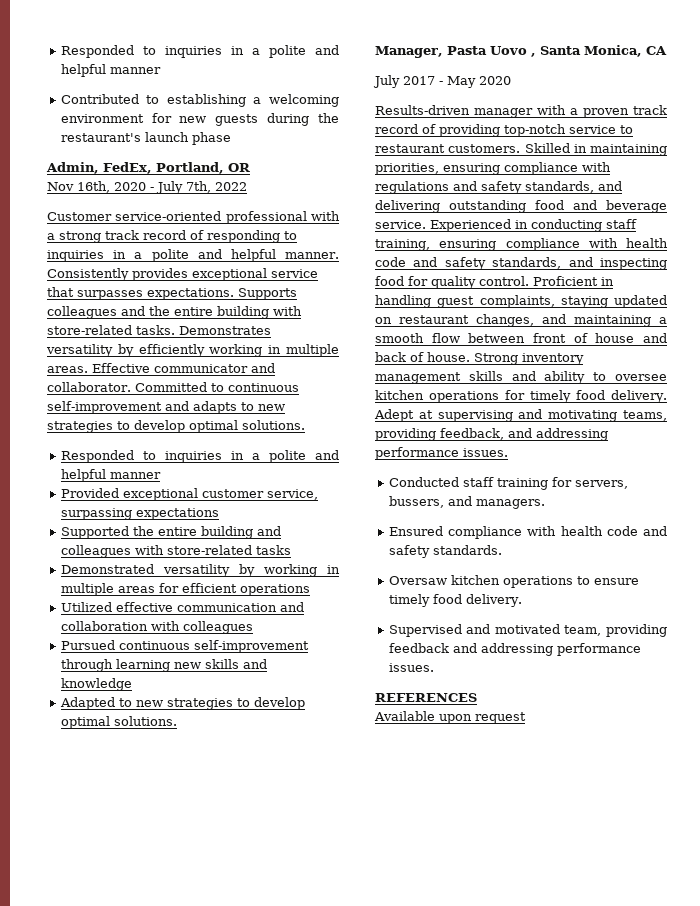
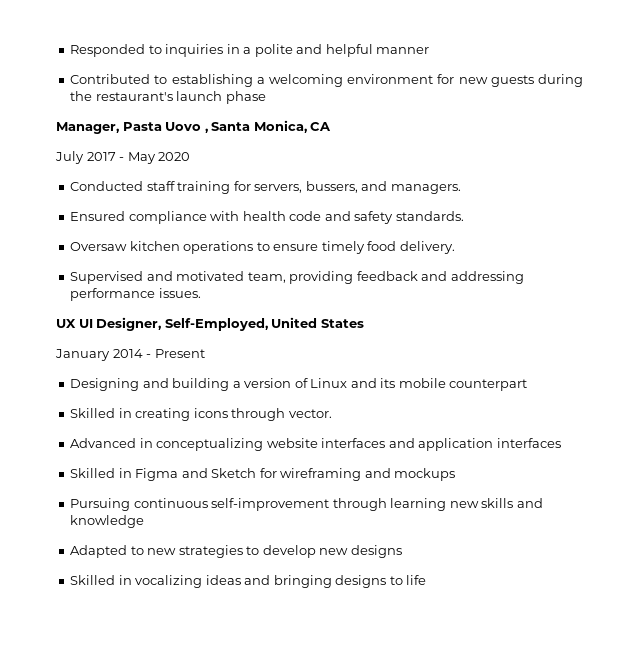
- Admin, FedEx, Portland, OR
- Nov 16th, 2020 - July 7th, 2022
- Customer service-oriented professional with a strong track record of responding to inquiries in a polite and helpful manner. Consistently provides exceptional service that surpasses expectations. Supports colleagues and the entire building with store-related tasks. Demonstrates versatility by efficiently working in multiple areas. Effective communicator and collaborator. Committed to continuous self-improvement and adapts to new strategies to develop optimal solutions.
- Responded to inquiries in a polite and helpful manner
- Provided exceptional customer service, surpassing expectations
- Supported the entire building and colleagues with store-related tasks
- Demonstrated versatility by working in multiple areas for efficient operations
- Utilized effective communication and collaboration with colleagues
- Pursued continuous self-improvement through learning new skills and knowledge
- Adapted to new strategies to develop optimal solutions.
- Results-driven manager with a proven track record of providing top-notch service to restaurant customers. Skilled in maintaining priorities, ensuring compliance with regulations and safety standards, and delivering outstanding food and beverage service. Experienced in conducting staff training, ensuring compliance with health code and safety standards, and inspecting food for quality control. Proficient in handling guest complaints, staying updated on restaurant changes, and maintaining a smooth flow between front of house and back of house. Strong inventory management skills and ability to oversee kitchen operations for timely food delivery. Adept at supervising and motivating teams, providing feedback, and addressing performance issues.
- REFERENCES
- Available upon request
+ UX UI Designer, Self-Employed, United States
+ January 2014 - Present
+ Designing and building a version of Linux and its mobile counterpart
+ Skilled in creating icons through vector.
+ Advanced in conceptualizing website interfaces and application interfaces
+ Skilled in Figma and Sketch for wireframing and mockups
+ Pursuing continuous self-improvement through learning new skills and knowledge
+ Adapted to new strategies to develop new designs
+ Skilled in vocalizing ideas and bringing designs to life

